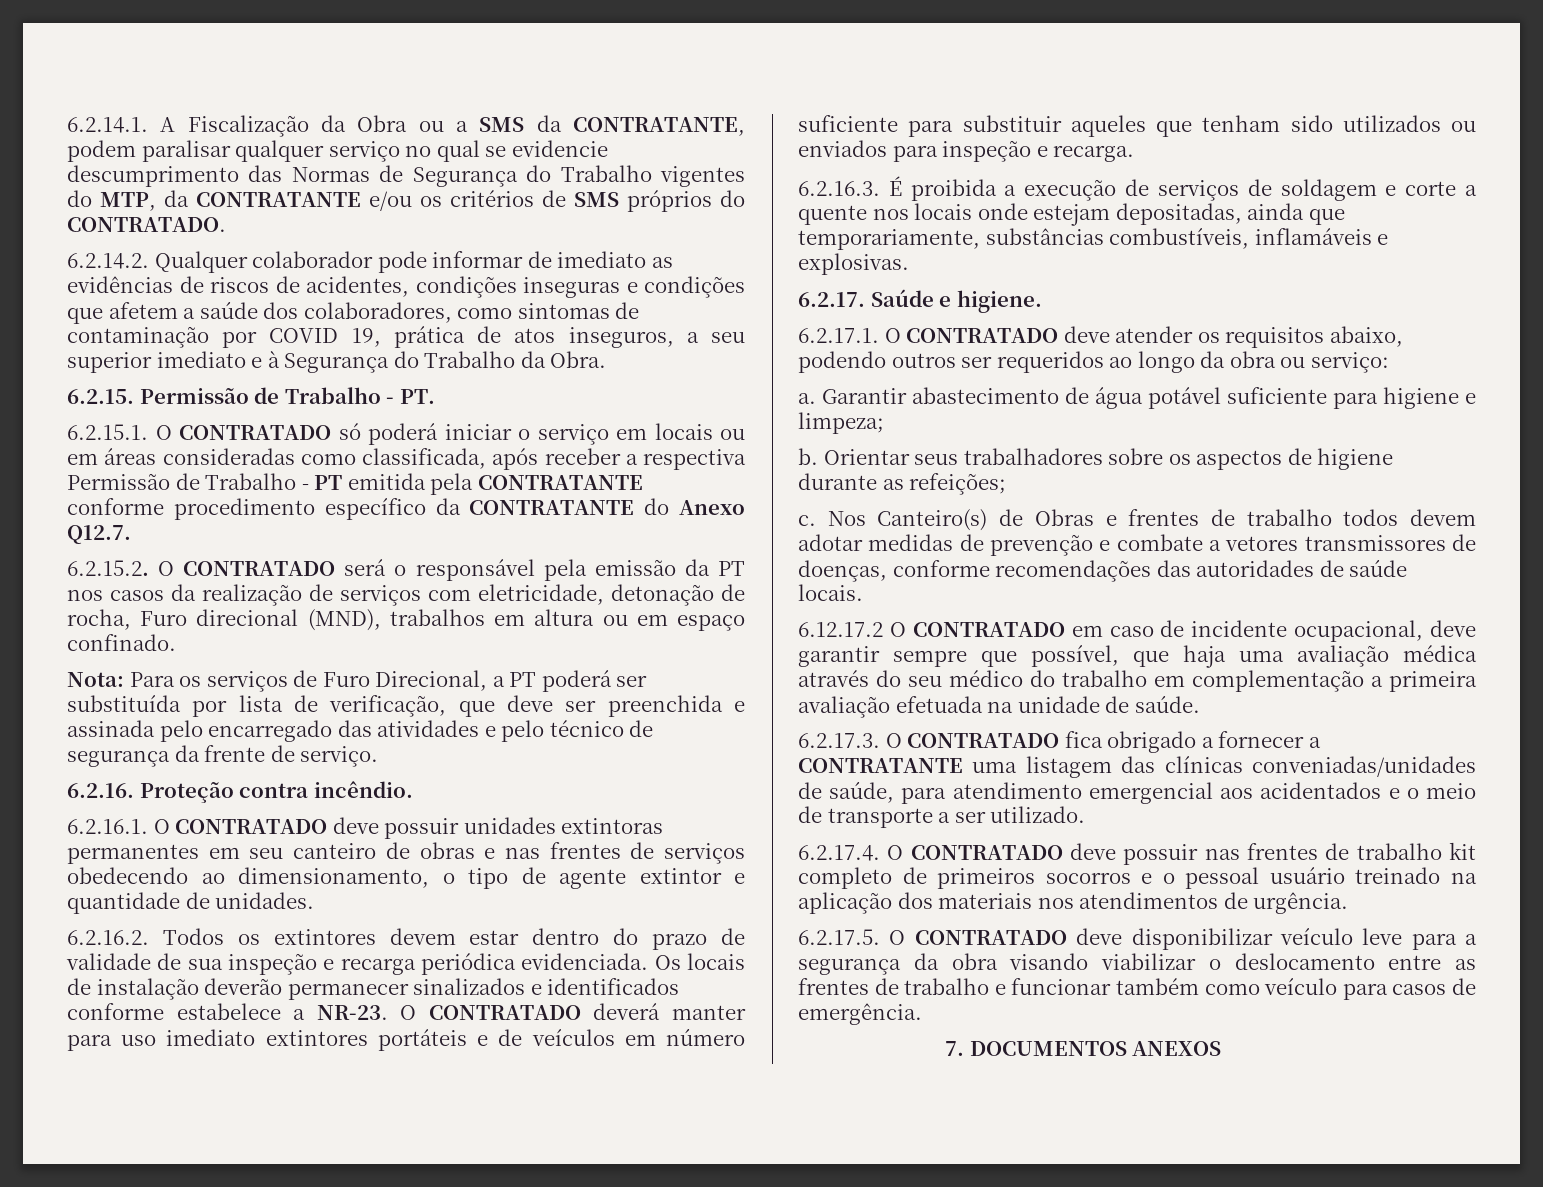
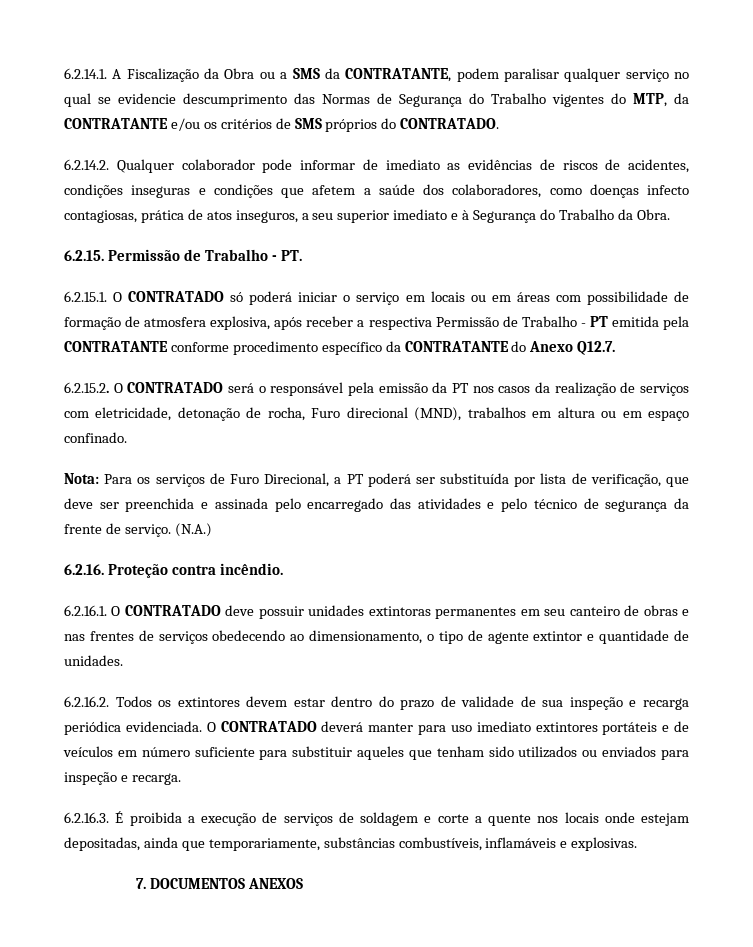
- 6.2.14.2. Qualquer colaborador pode informar de imediato as evidências de riscos de acidentes, condições inseguras e condições que afetem a saúde dos colaboradores, como sintomas de contaminação por COVID 19, prática de atos inseguros, a seu superior imediato e à Segurança do Trabalho da Obra.
+ 6.2.14.2. Qualquer colaborador pode informar de imediato as evidências de riscos de acidentes, condições inseguras e condições que afetem a saúde dos colaboradores, como doenças infecto contagiosas, prática de atos inseguros, a seu superior imediato e à Segurança do Trabalho da Obra.
- 6.2.15.1. O CONTRATADO só poderá iniciar o serviço em locais ou em áreas consideradas como classificada, após receber a respectiva Permissão de Trabalho - PT emitida pela CONTRATANTE conforme procedimento específico da CONTRATANTE do Anexo Q12.7.
+ 6.2.15.1. O CONTRATADO só poderá iniciar o serviço em locais ou em áreas com possibilidade de formação de atmosfera explosiva, após receber a respectiva Permissão de Trabalho - PT emitida pela CONTRATANTE conforme procedimento específico da CONTRATANTE do Anexo Q12.7.
+ (N.A.)
- Os locais de instalação deverão permanecer sinalizados e identificados conforme estabelece a NR-23.
- 6.2.17. Saúde e higiene.
- 6.2.17.1. O CONTRATADO deve atender os requisitos abaixo, podendo outros ser requeridos ao longo da obra ou serviço:
- a. Garantir abastecimento de água potável suficiente para higiene e limpeza;
- b. Orientar seus trabalhadores sobre os aspectos de higiene durante as refeições;
- c. Nos Canteiro(s) de Obras e frentes de trabalho todos devem adotar medidas de prevenção e combate a vetores transmissores de doenças, conforme recomendações das autoridades de saúde locais.
- 6.12.17.2 O CONTRATADO em caso de incidente ocupacional, deve garantir sempre que possível, que haja uma avaliação médica através do seu médico do trabalho em complementação a primeira avaliação efetuada na unidade de saúde.
- 6.2.17.3. O CONTRATADO fica obrigado a fornecer a CONTRATANTE uma listagem das clínicas conveniadas/unidades de saúde, para atendimento emergencial aos acidentados e o meio de transporte a ser utilizado.
- 6.2.17.4. O CONTRATADO deve possuir nas frentes de trabalho kit completo de primeiros socorros e o pessoal usuário treinado na aplicação dos materiais nos atendimentos de urgência.
- 6.2.17.5. O CONTRATADO deve disponibilizar veículo leve para a segurança da obra visando viabilizar o deslocamento entre as frentes de trabalho e funcionar também como veículo para casos de emergência.

